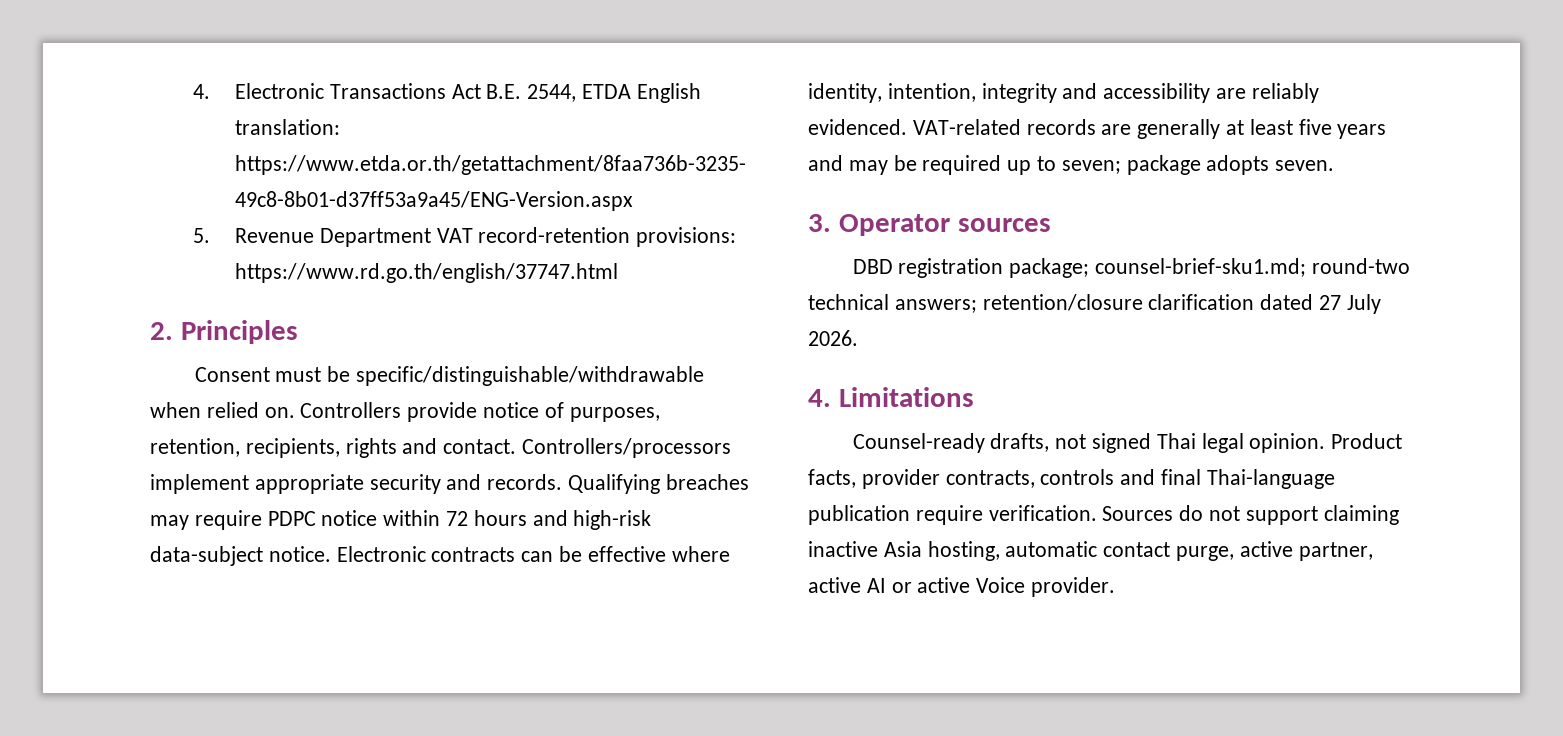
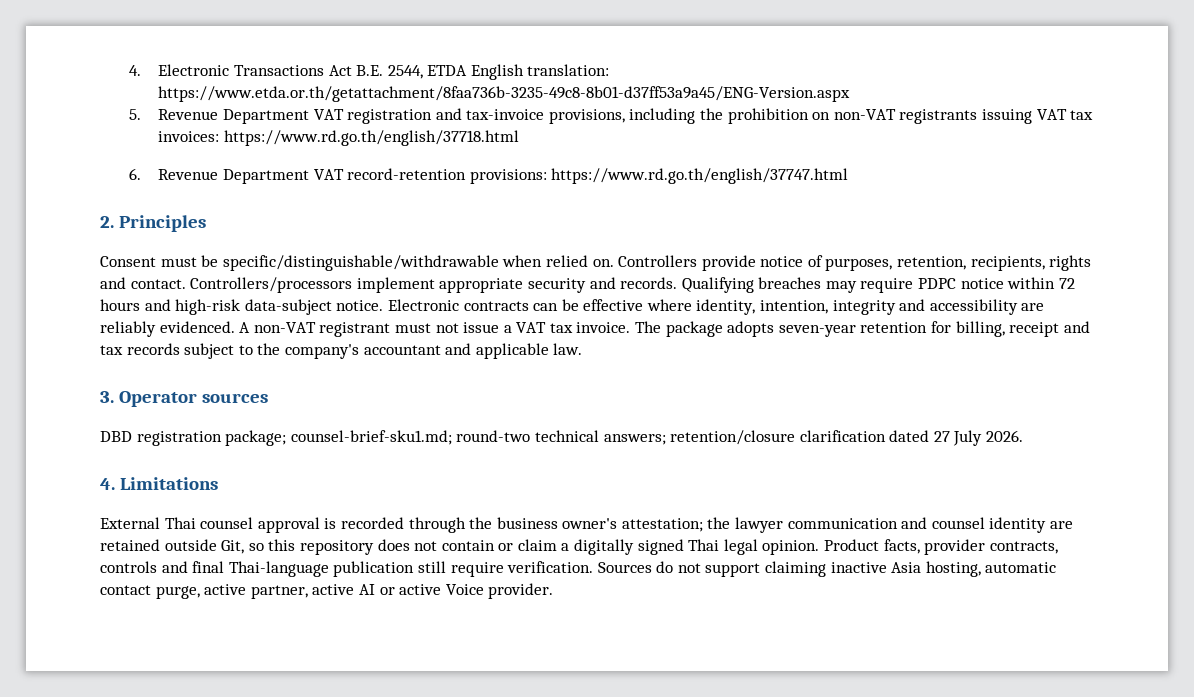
- 5. Revenue Department VAT record-retention provisions: https://www.rd.go.th/english/37747.html
+ 5. Revenue Department VAT registration and tax-invoice provisions, including the prohibition on non-VAT registrants issuing VAT tax invoices: https://www.rd.go.th/english/37718.html
+ 6. Revenue Department VAT record-retention provisions: https://www.rd.go.th/english/37747.html
- VAT-related records are generally at least five years and may be required up to seven; package adopts seven.
+ A non-VAT registrant must not issue a VAT tax invoice. The package adopts seven-year retention for billing, receipt and tax records subject to the company's accountant and applicable law.
- Counsel-ready drafts, not signed Thai legal opinion.
+ External Thai counsel approval is recorded through the business owner's attestation; the lawyer communication and counsel identity are retained outside Git, so this repository does not contain or claim a digitally signed Thai legal opinion.
- Product facts, provider contracts, controls and final Thai-language publication require verification.
+ Product facts, provider contracts, controls and final Thai-language publication still require verification.

